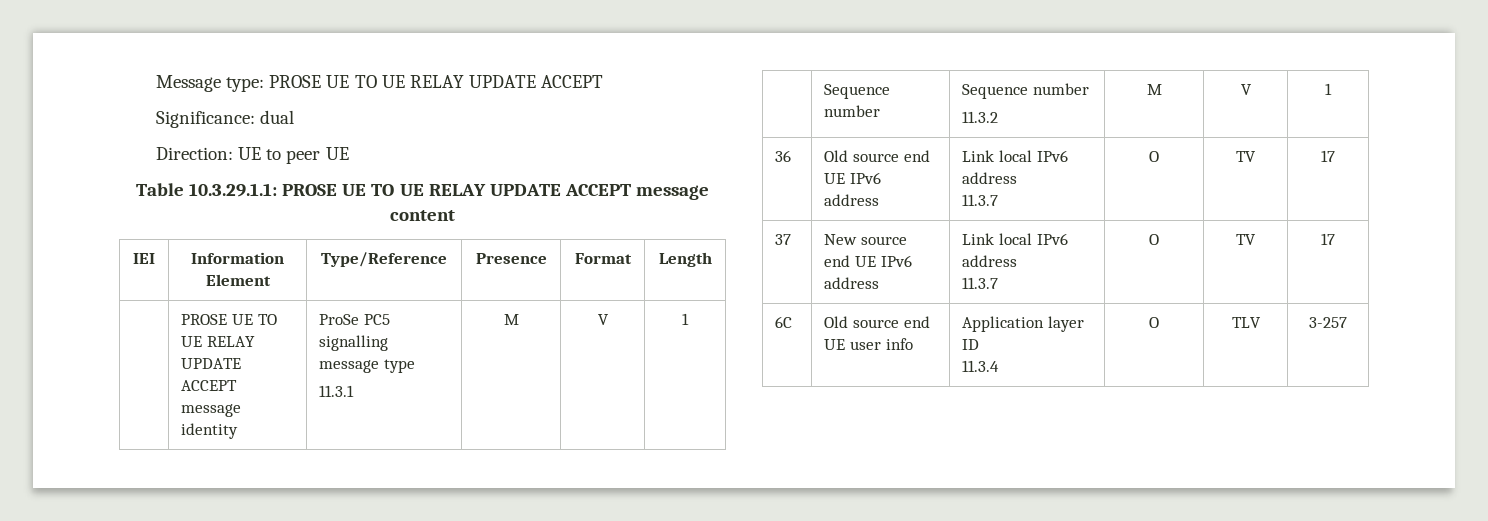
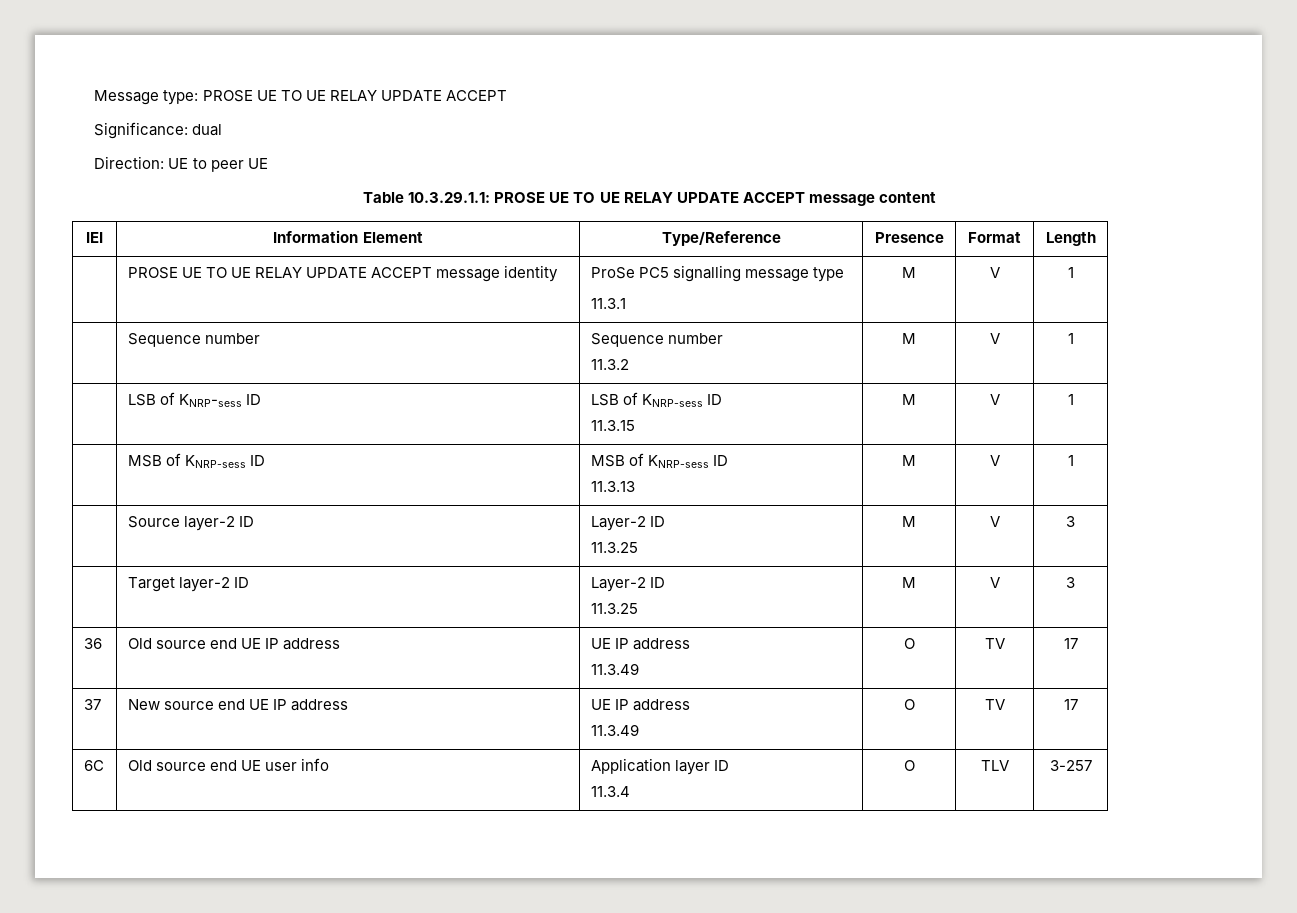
+ | LSB of KNRP-sess ID | LSB of KNRP-sess ID
+ 11.3.15 | M | V | 1
+ | MSB of KNRP-sess ID | MSB of KNRP-sess ID
+ 11.3.13 | M | V | 1
+ | Source layer-2 ID | Layer-2 ID
+ 11.3.25 | M | V | 3
+ | Target layer-2 ID | Layer-2 ID
+ 11.3.25 | M | V | 3
- 36 | Old source end UE IPv6 address | Link local IPv6 address
- 11.3.7 | O | TV | 17
+ 36 | Old source end UE IP address | UE IP address
+ 11.3.49 | O | TV | 17
- 37 | New source end UE IPv6 address | Link local IPv6 address
- 11.3.7 | O | TV | 17
+ 37 | New source end UE IP address | UE IP address
+ 11.3.49 | O | TV | 17

